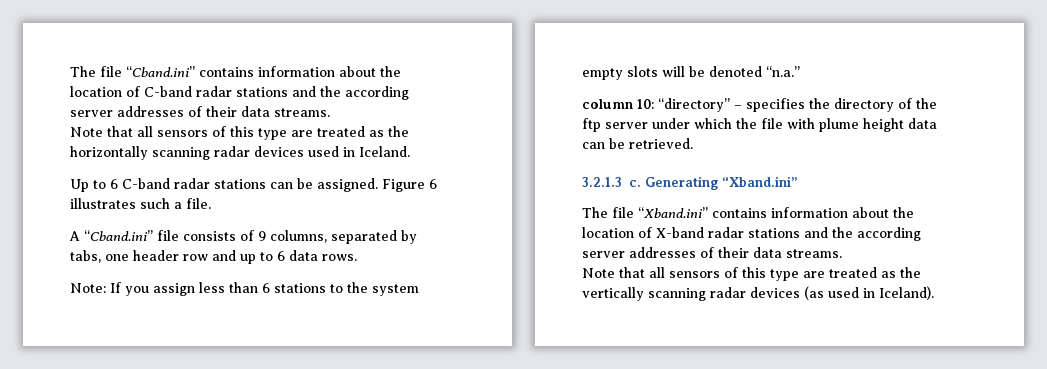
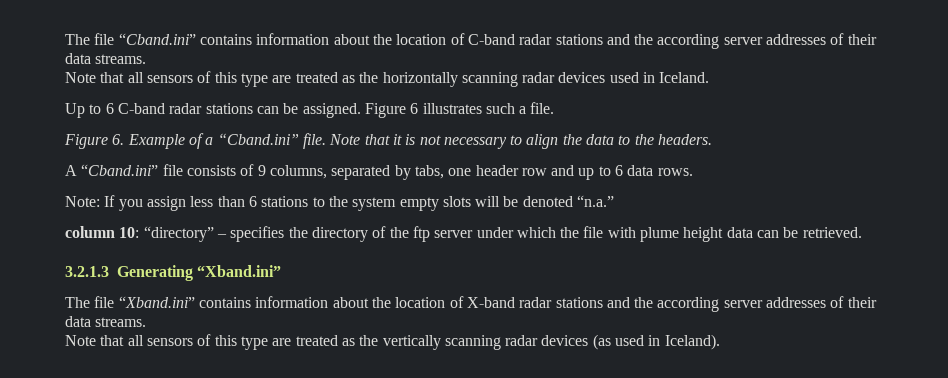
+ Figure 6. Example of a “Cband.ini” file. Note that it is not necessary to align the data to the headers.
- 3.2.1.3 c. Generating “Xband.ini”
+ 3.2.1.3 Generating “Xband.ini”

